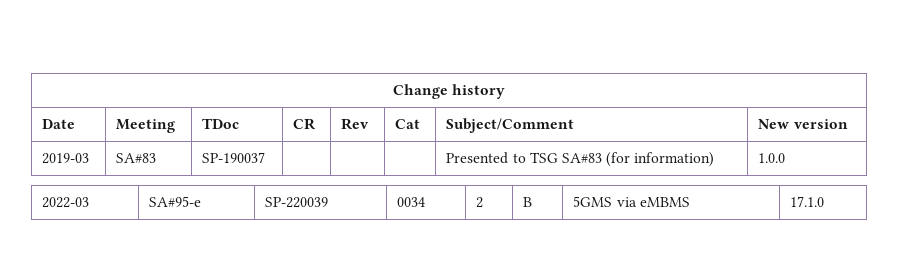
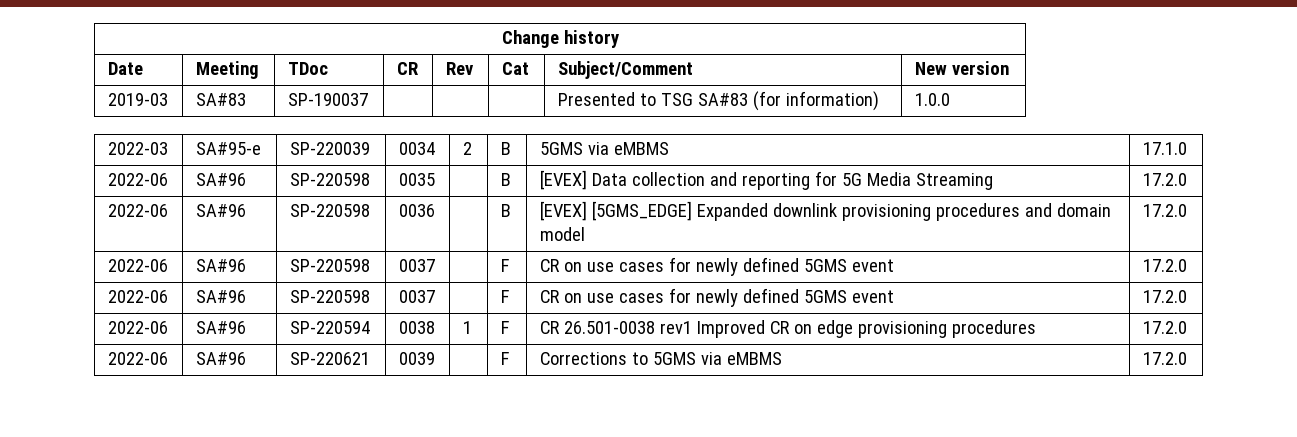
+ 2022-06 | SA#96 | SP-220598 | 0035 | | B | [EVEX] Data collection and reporting for 5G Media Streaming | 17.2.0
+ 2022-06 | SA#96 | SP-220598 | 0036 | | B | [EVEX] [5GMS_EDGE] Expanded downlink provisioning procedures and domain model | 17.2.0
+ 2022-06 | SA#96 | SP-220598 | 0037 | | F | CR on use cases for newly defined 5GMS event | 17.2.0
+ 2022-06 | SA#96 | SP-220598 | 0037 | | F | CR on use cases for newly defined 5GMS event | 17.2.0
+ 2022-06 | SA#96 | SP-220594 | 0038 | 1 | F | CR 26.501-0038 rev1 Improved CR on edge provisioning procedures | 17.2.0
+ 2022-06 | SA#96 | SP-220621 | 0039 | | F | Corrections to 5GMS via eMBMS | 17.2.0

